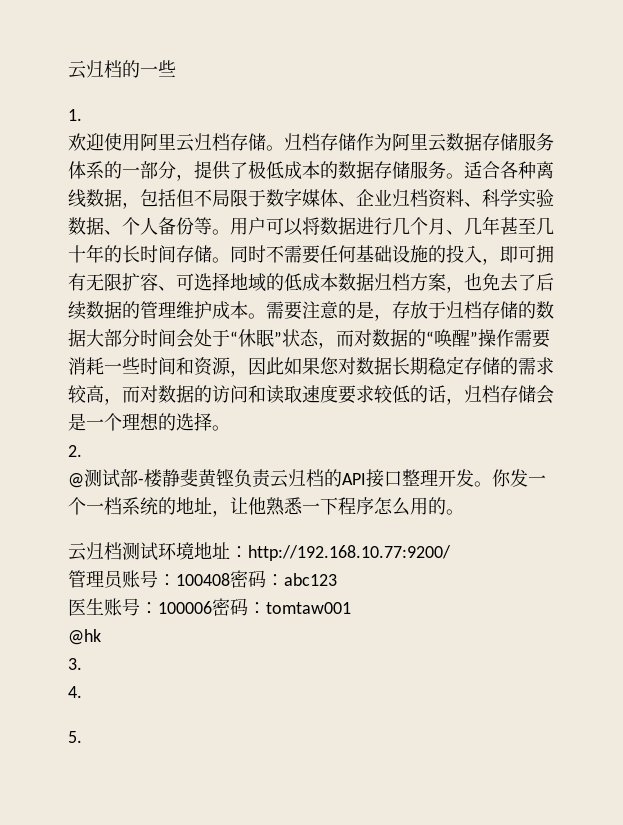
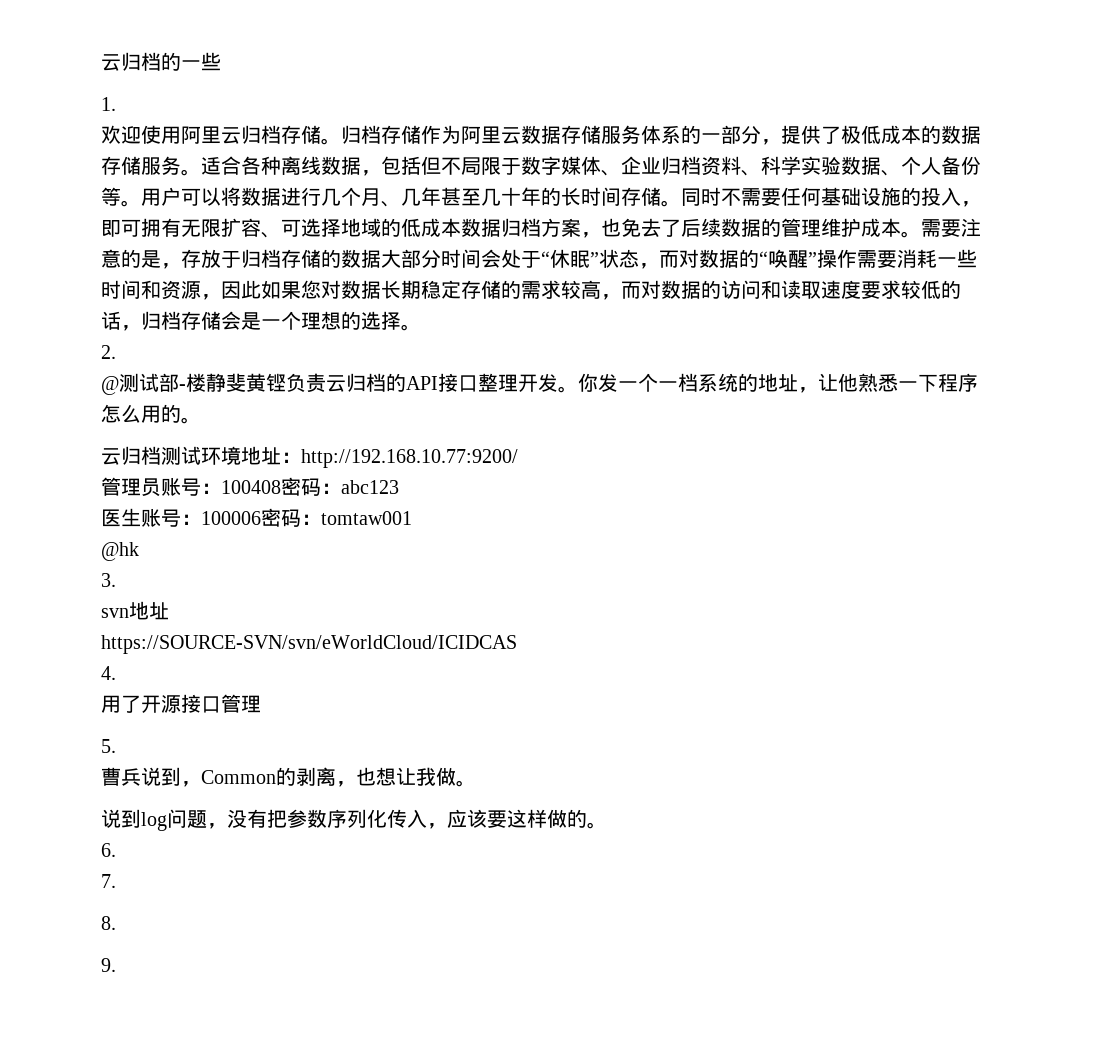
+ svn地址
+ https://SOURCE-SVN/svn/eWorldCloud/ICIDCAS
  4.
+ 用了开源接口管理
  5.
+ 曹兵说到，Common的剥离，也想让我做。
+ 说到log问题，没有把参数序列化传入，应该要这样做的。
+ 6.
+ 7.
+ 8.
+ 9.

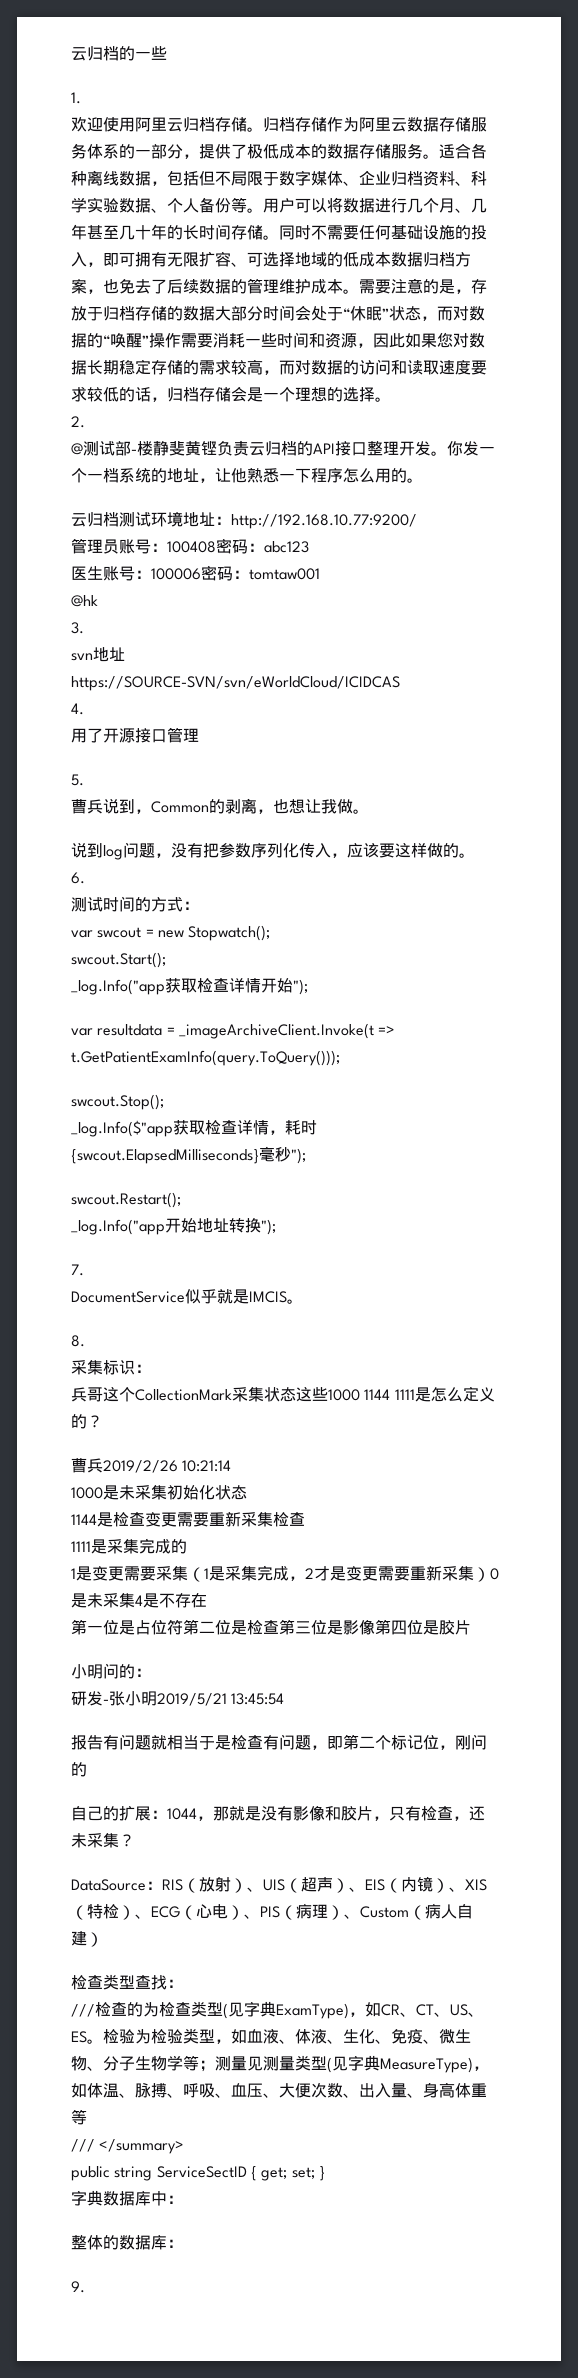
+ 测试时间的方式：
+ var swcout = new Stopwatch();
+ swcout.Start();
+ _log.Info("app获取检查详情开始");
+ var resultdata = _imageArchiveClient.Invoke(t => t.GetPatientExamInfo(query.ToQuery()));
+ swcout.Stop();
+ _log.Info($"app获取检查详情，耗时{swcout.ElapsedMilliseconds}毫秒");
+ swcout.Restart();
+ _log.Info("app开始地址转换");
  7.
+ DocumentService似乎就是IMCIS。
  8.
+ 采集标识：
+ 兵哥这个CollectionMark采集状态这些1000 1144 1111是怎么定义的？
+ 曹兵2019/2/26 10:21:14
+ 1000是未采集初始化状态
+ 1144是检查变更需要重新采集检查
+ 1111是采集完成的
+ 1是变更需要采集（1是采集完成，2才是变更需要重新采集）0是未采集4是不存在
+ 第一位是占位符第二位是检查第三位是影像第四位是胶片
+ 小明问的：
+ 研发-张小明2019/5/21 13:45:54
+ 报告有问题就相当于是检查有问题，即第二个标记位，刚问的
+ 自己的扩展：1044，那就是没有影像和胶片，只有检查，还未采集？
+ DataSource：RIS（放射）、UIS（超声）、EIS（内镜）、XIS（特检）、ECG（心电）、PIS（病理）、Custom（病人自建）
+ 检查类型查找：
+ ///检查的为检查类型(见字典ExamType)，如CR、CT、US、ES。检验为检验类型，如血液、体液、生化、免疫、微生物、分子生物学等；测量见测量类型(见字典MeasureType)，如体温、脉搏、呼吸、血压、大便次数、出入量、身高体重等
+ /// </summary>
+ public string ServiceSectID { get; set; }
+ 字典数据库中：
+ 整体的数据库：

